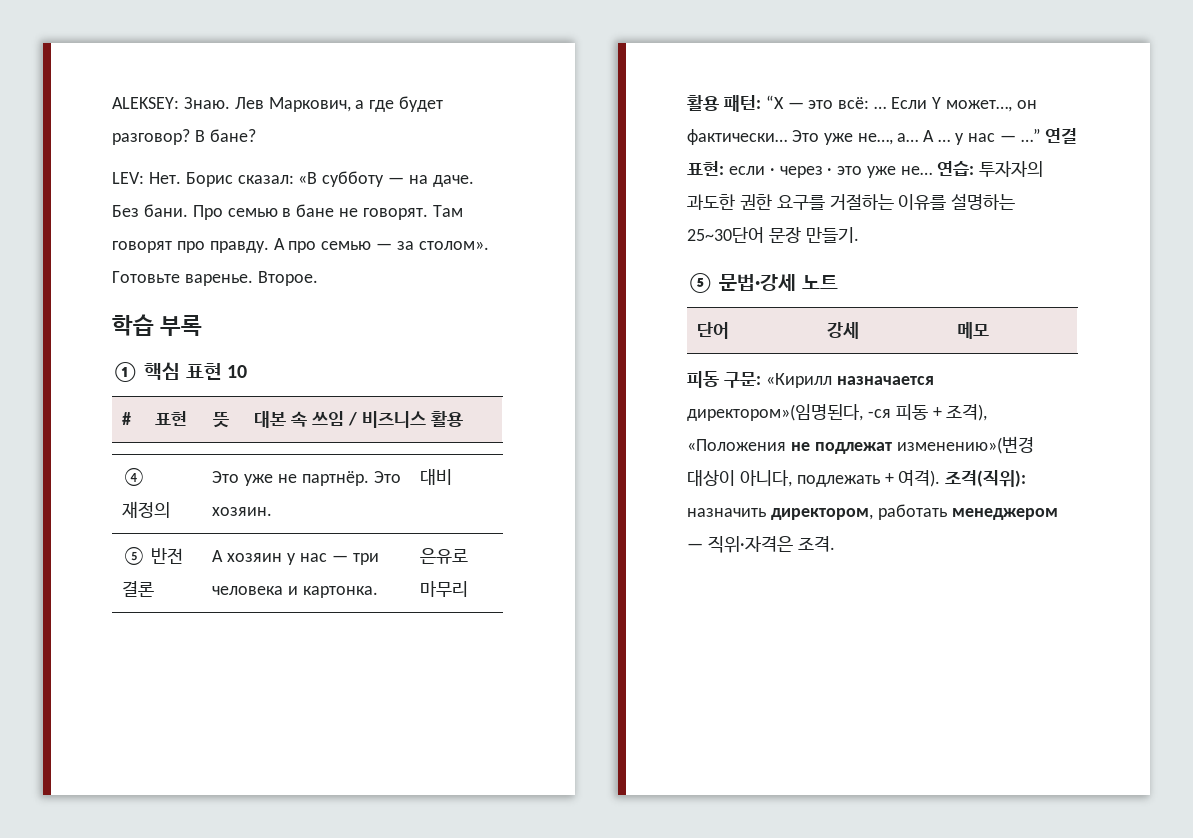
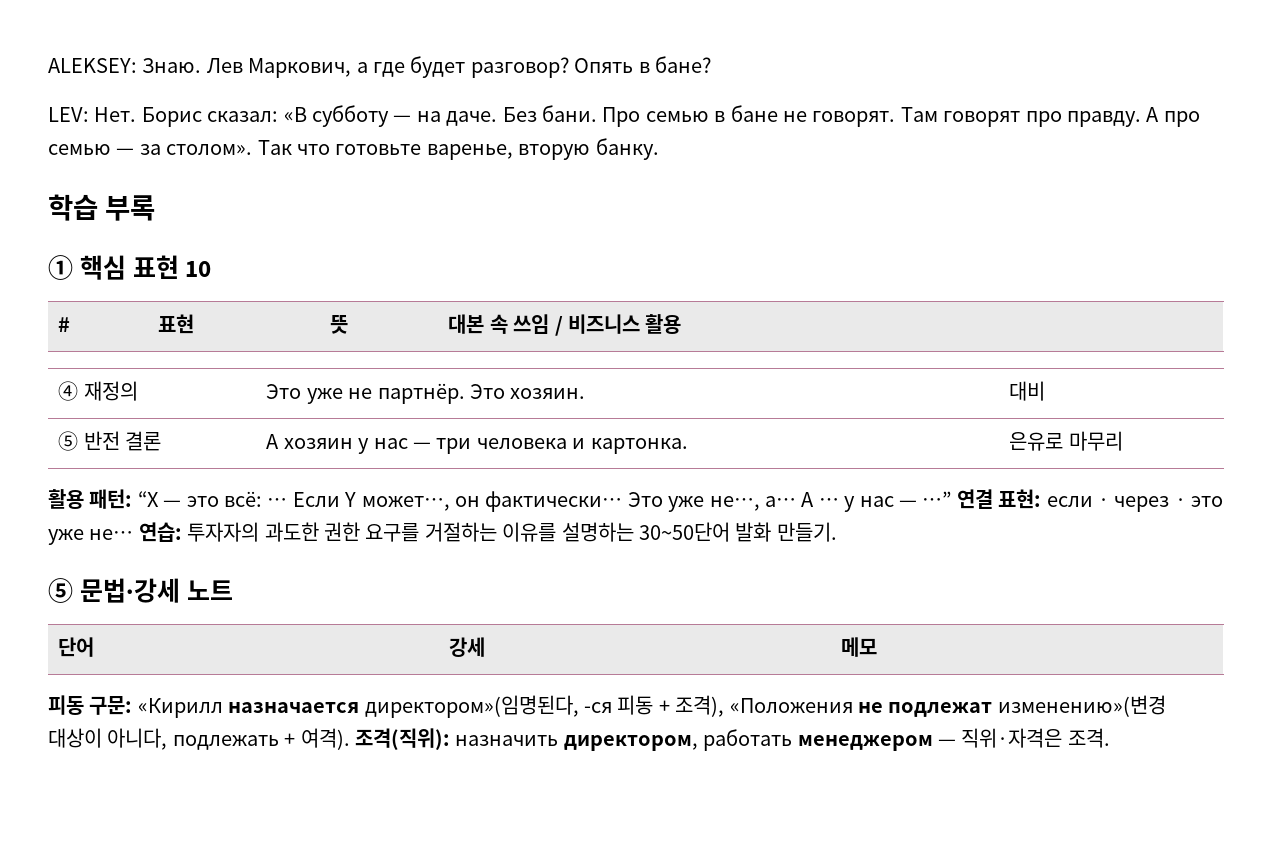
- В бане?
+ Опять в бане?
- Готовьте варенье. Второе.
+ Так что готовьте варенье, вторую банку.
- 연습: 투자자의 과도한 권한 요구를 거절하는 이유를 설명하는 25~30단어 문장 만들기.
+ 연습: 투자자의 과도한 권한 요구를 거절하는 이유를 설명하는 30~50단어 발화 만들기.

